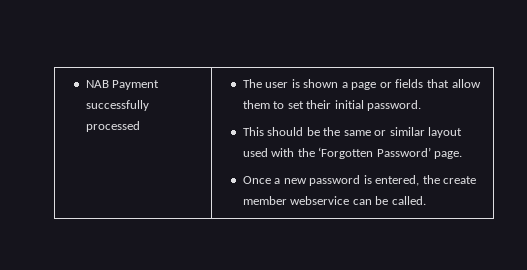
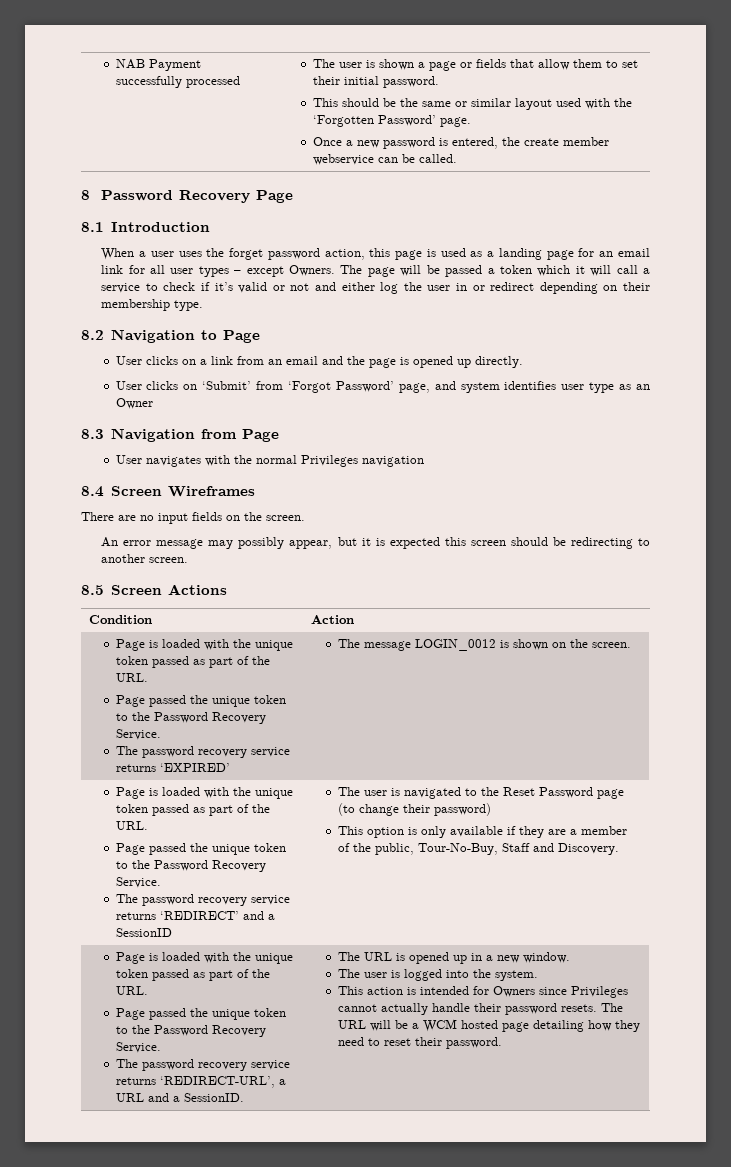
+ 8 Password Recovery Page
+ 8.1 Introduction
+ When a user uses the forget password action, this page is used as a landing page for an email link for all user types – except Owners. The page will be passed a token which it will call a service to check if it’s valid or not and either log the user in or redirect depending on their membership type.
+ 8.2 Navigation to Page
+ User clicks on a link from an email and the page is opened up directly.
+ User clicks on ‘Submit’ from ‘Forgot Password’ page, and system identifies user type as an Owner
+ 8.3 Navigation from Page
+ User navigates with the normal Privileges navigation
+ 8.4 Screen Wireframes
+ There are no input fields on the screen.
+ An error message may possibly appear, but it is expected this screen should be redirecting to another screen.
+ 8.5 Screen Actions
+ Condition | Action
+ Page is loaded with the unique token passed as part of the URL.
+ Page passed the unique token to the Password Recovery Service.
+ The password recovery service returns ‘EXPIRED’ | The message LOGIN_0012 is shown on the screen.
+ Page is loaded with the unique token passed as part of the URL.
+ Page passed the unique token to the Password Recovery Service.
+ The password recovery service returns ‘REDIRECT’ and a SessionID | The user is navigated to the Reset Password page (to change their password)
+ This option is only available if they are a member of the public, Tour-No-Buy, Staff and Discovery.
+ Page is loaded with the unique token passed as part of the URL.
+ Page passed the unique token to the Password Recovery Service.
+ The password recovery service returns ‘REDIRECT-URL’, a URL and a SessionID. | The URL is opened up in a new window.
+ The user is logged into the system.
+ This action is intended for Owners since Privileges cannot actually handle their password resets. The URL will be a WCM hosted page detailing how they need to reset their password.

